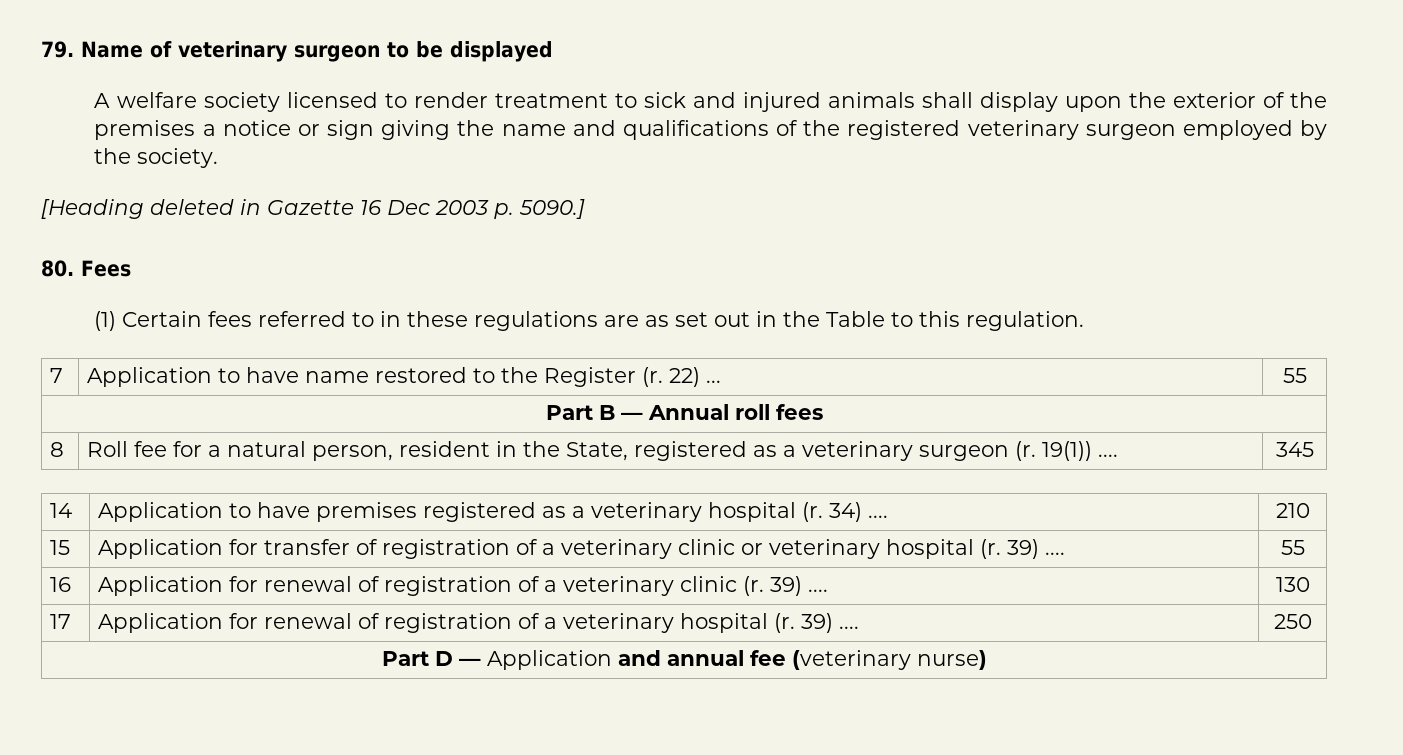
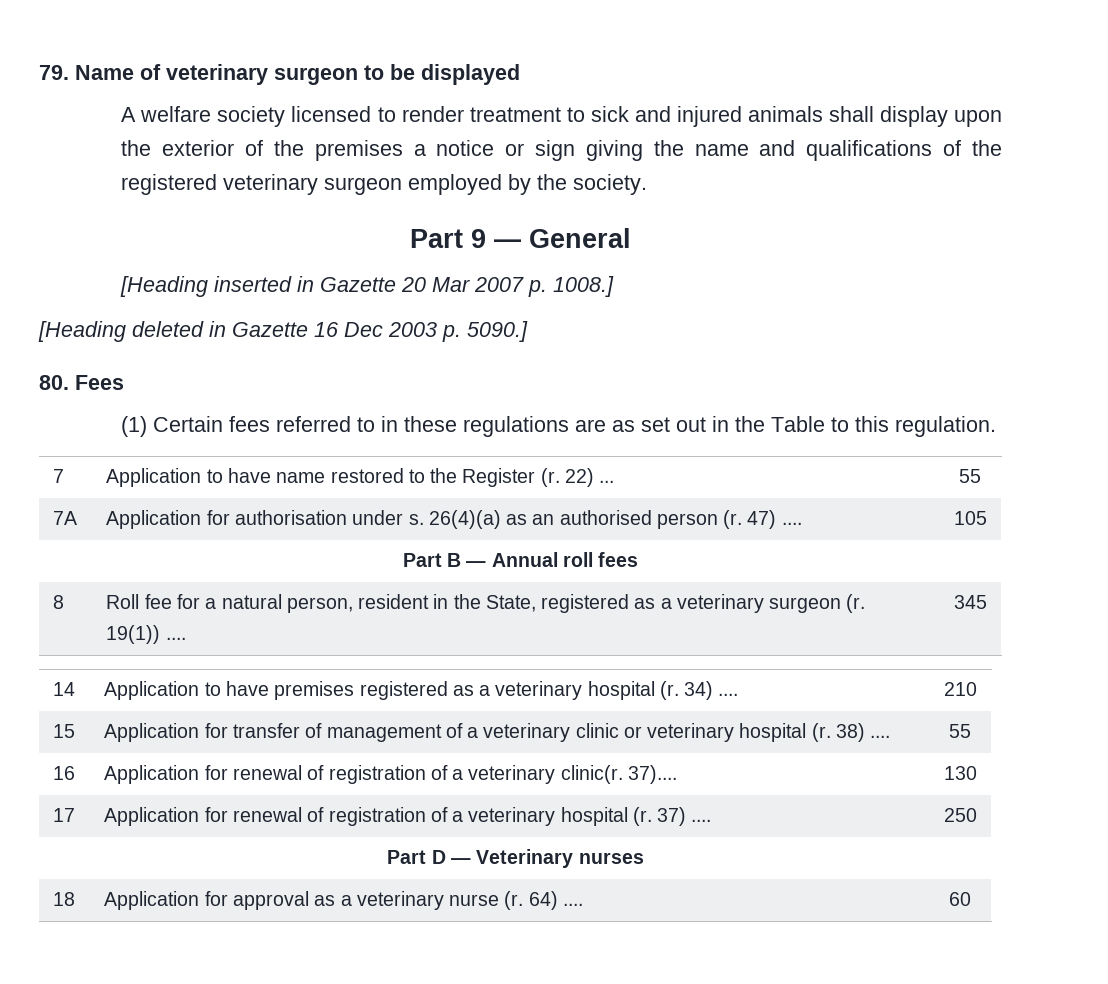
+ Part 9 — General
+ [Heading inserted in Gazette 20 Mar 2007 p. 1008.]
+ 7A | Application for authorisation under s. 26(4)(a) as an authorised person (r. 47) .... | 105
- 15 | Application for transfer of registration of a veterinary clinic or veterinary hospital (r. 39) .... | 55
+ 15 | Application for transfer of management of a veterinary clinic or veterinary hospital (r. 38) .... | 55
- 16 | Application for renewal of registration of a veterinary clinic (r. 39) .... | 130
+ 16 | Application for renewal of registration of a veterinary clinic(r. 37).... | 130
- 17 | Application for renewal of registration of a veterinary hospital (r. 39) .... | 250
+ 17 | Application for renewal of registration of a veterinary hospital (r. 37) .... | 250
- Part D — Application and annual fee (veterinary nurse)
+ Part D — Veterinary nurses
+ 18 | Application for approval as a veterinary nurse (r. 64) .... | 60

